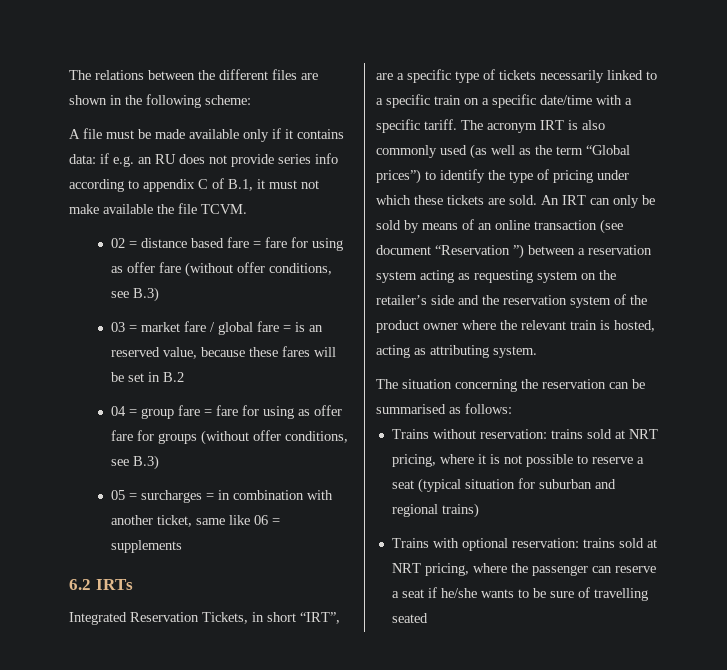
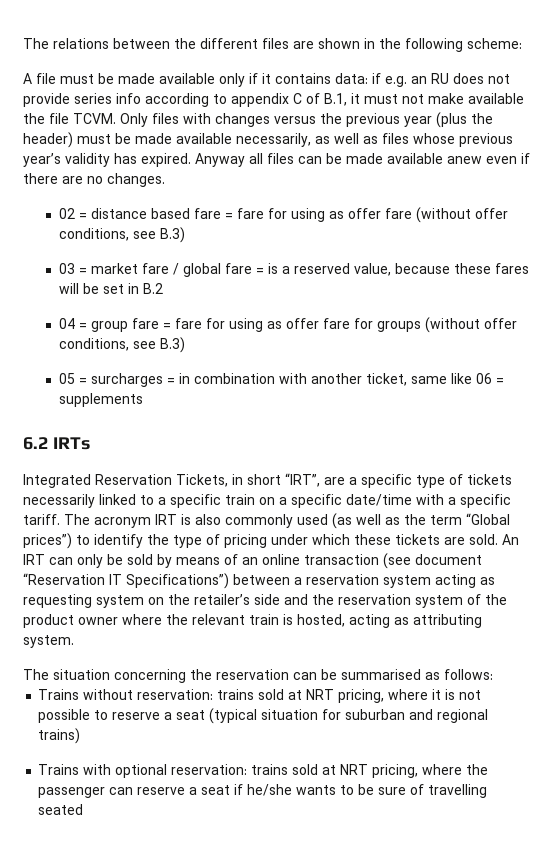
+ Only files with changes versus the previous year (plus the header) must be made available necessarily, as well as files whose previous year’s validity has expired. Anyway all files can be made available anew even if there are no changes.
- 03 = market fare / global fare = is an reserved value, because these fares will be set in B.2
+ 03 = market fare / global fare = is a reserved value, because these fares will be set in B.2
- An IRT can only be sold by means of an online transaction (see document “Reservation ”) between a reservation system acting as requesting system on the retailer’s side and the reservation system of the product owner where the relevant train is hosted, acting as attributing system.
+ An IRT can only be sold by means of an online transaction (see document “Reservation IT Specifications”) between a reservation system acting as requesting system on the retailer’s side and the reservation system of the product owner where the relevant train is hosted, acting as attributing system.

